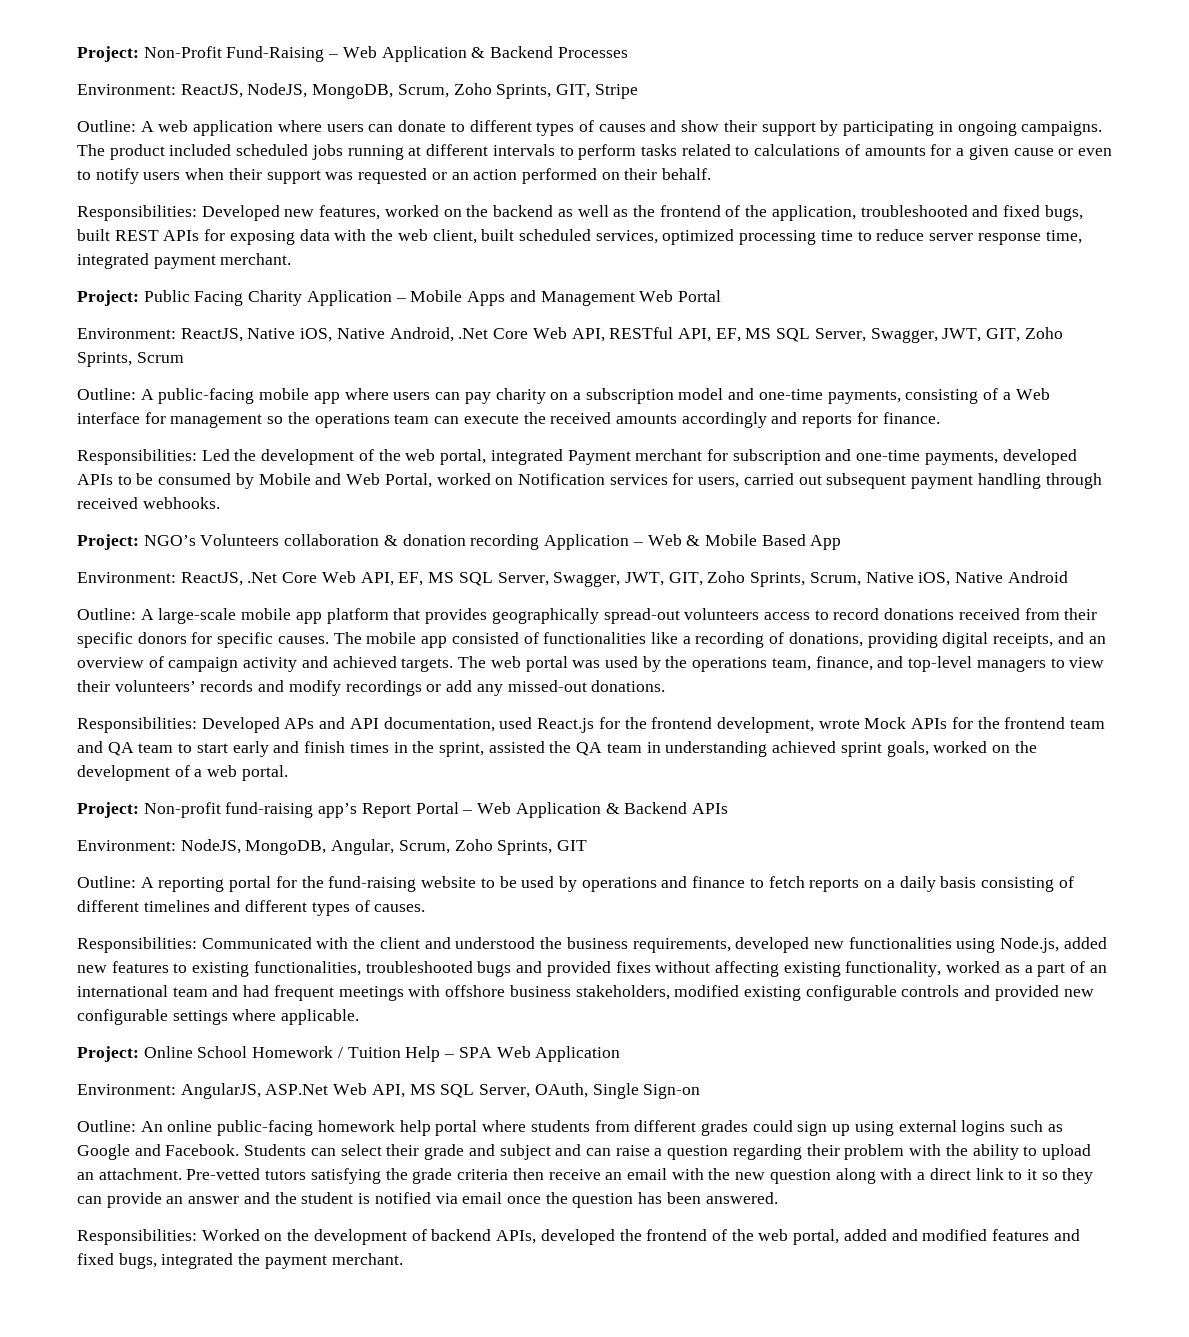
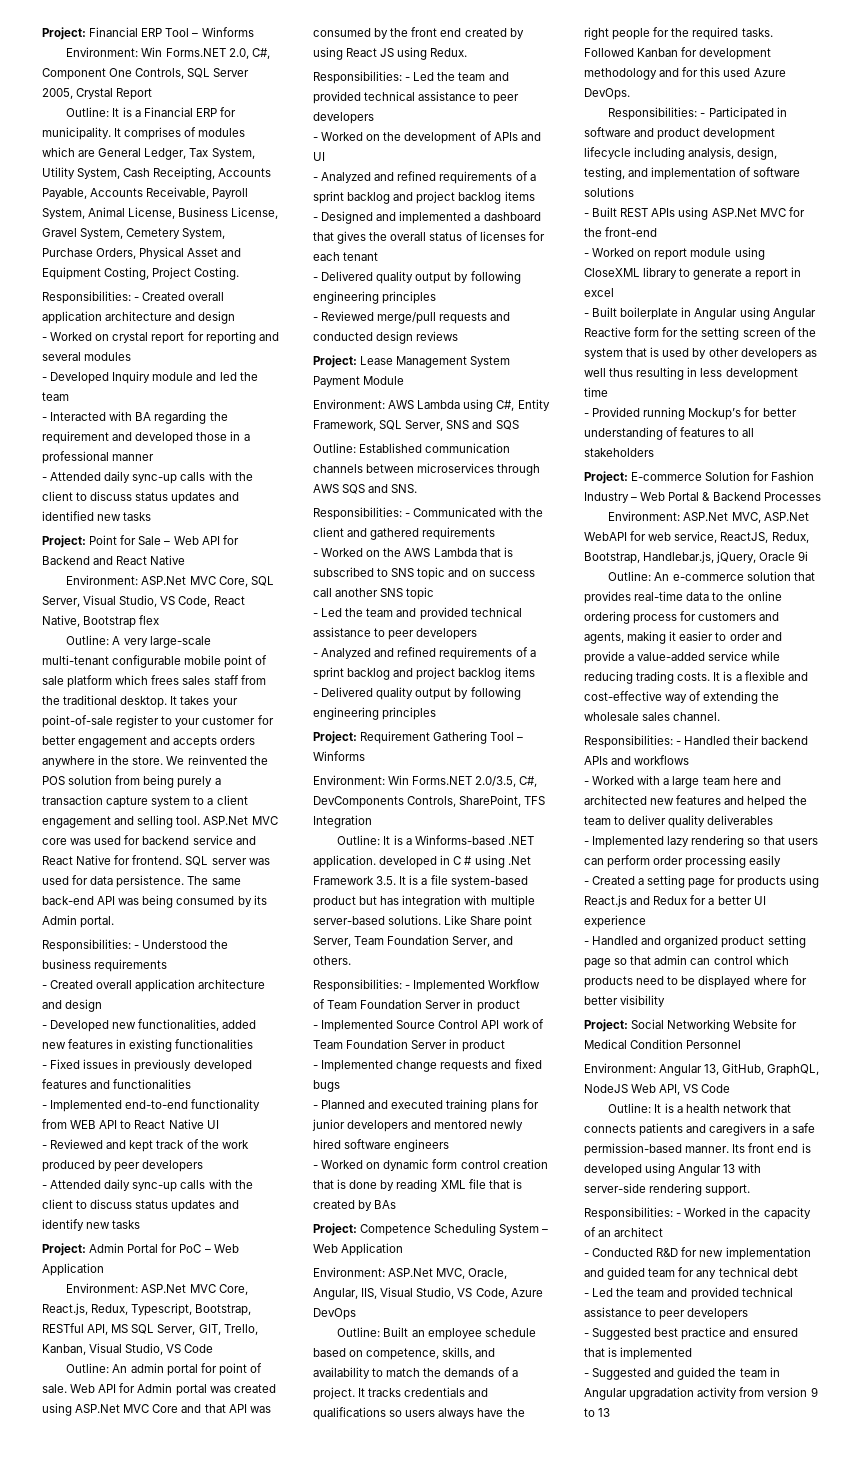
- Project: Non-Profit Fund-Raising – Web Application & Backend Processes
- Environment: ReactJS, NodeJS, MongoDB, Scrum, Zoho Sprints, GIT, Stripe
- Outline: A web application where users can donate to different types of causes and show their support by participating in ongoing campaigns. The product included scheduled jobs running at different intervals to perform tasks related to calculations of amounts for a given cause or even to notify users when their support was requested or an action performed on their behalf.
- Responsibilities: Developed new features, worked on the backend as well as the frontend of the application, troubleshooted and fixed bugs, built REST APIs for exposing data with the web client, built scheduled services, optimized processing time to reduce server response time, integrated payment merchant.
- Project: Public Facing Charity Application – Mobile Apps and Management Web Portal
- Environment: ReactJS, Native iOS, Native Android, .Net Core Web API, RESTful API, EF, MS SQL Server, Swagger, JWT, GIT, Zoho Sprints, Scrum
- Outline: A public-facing mobile app where users can pay charity on a subscription model and one-time payments, consisting of a Web interface for management so the operations team can execute the received amounts accordingly and reports for finance.
- Responsibilities: Led the development of the web portal, integrated Payment merchant for subscription and one-time payments, developed APIs to be consumed by Mobile and Web Portal, worked on Notification services for users, carried out subsequent payment handling through received webhooks.
- Project: NGO’s Volunteers collaboration & donation recording Application – Web & Mobile Based App
- Environment: ReactJS, .Net Core Web API, EF, MS SQL Server, Swagger, JWT, GIT, Zoho Sprints, Scrum, Native iOS, Native Android
- Outline: A large-scale mobile app platform that provides geographically spread-out volunteers access to record donations received from their specific donors for specific causes. The mobile app consisted of functionalities like a recording of donations, providing digital receipts, and an overview of campaign activity and achieved targets. The web portal was used by the operations team, finance, and top-level managers to view their volunteers’ records and modify recordings or add any missed-out donations.
- Responsibilities: Developed APs and API documentation, used React.js for the frontend development, wrote Mock APIs for the frontend team and QA team to start early and finish times in the sprint, assisted the QA team in understanding achieved sprint goals, worked on the development of a web portal.
- Project: Non-profit fund-raising app’s Report Portal – Web Application & Backend APIs
- Environment: NodeJS, MongoDB, Angular, Scrum, Zoho Sprints, GIT
- Outline: A reporting portal for the fund-raising website to be used by operations and finance to fetch reports on a daily basis consisting of different timelines and different types of causes.
- Responsibilities: Communicated with the client and understood the business requirements, developed new functionalities using Node.js, added new features to existing functionalities, troubleshooted bugs and provided fixes without affecting existing functionality, worked as a part of an international team and had frequent meetings with offshore business stakeholders, modified existing configurable controls and provided new configurable settings where applicable.
- Project: Online School Homework / Tuition Help – SPA Web Application
- Environment: AngularJS, ASP.Net Web API, MS SQL Server, OAuth, Single Sign-on
- Outline: An online public-facing homework help portal where students from different grades could sign up using external logins such as Google and Facebook. Students can select their grade and subject and can raise a question regarding their problem with the ability to upload an attachment. Pre-vetted tutors satisfying the grade criteria then receive an email with the new question along with a direct link to it so they can provide an answer and the student is notified via email once the question has been answered.
- Responsibilities: Worked on the development of backend APIs, developed the frontend of the web portal, added and modified features and fixed bugs, integrated the payment merchant.
+ Project: Financial ERP Tool – Winforms
+ Environment: Win Forms.NET 2.0, C#, Component One Controls, SQL Server 2005, Crystal Report
+ Outline: It is a Financial ERP for municipality. It comprises of modules which are General Ledger, Tax System, Utility System, Cash Receipting, Accounts Payable, Accounts Receivable, Payroll System, Animal License, Business License, Gravel System, Cemetery System, Purchase Orders, Physical Asset and Equipment Costing, Project Costing.
+ Responsibilities: - Created overall application architecture and design
+ - Worked on crystal report for reporting and several modules
+ - Developed Inquiry module and led the team
+ - Interacted with BA regarding the requirement and developed those in a professional manner
+ - Attended daily sync-up calls with the client to discuss status updates and identified new tasks
+ Project: Point for Sale – Web API for Backend and React Native
+ Environment: ASP.Net MVC Core, SQL Server, Visual Studio, VS Code, React Native, Bootstrap flex
+ Outline: A very large-scale multi-tenant configurable mobile point of sale platform which frees sales staff from the traditional desktop. It takes your point-of-sale register to your customer for better engagement and accepts orders anywhere in the store. We reinvented the POS solution from being purely a transaction capture system to a client engagement and selling tool. ASP.Net MVC core was used for backend service and React Native for frontend. SQL server was used for data persistence. The same back-end API was being consumed by its Admin portal.
+ Responsibilities: - Understood the business requirements
+ - Created overall application architecture and design
+ - Developed new functionalities, added new features in existing functionalities
+ - Fixed issues in previously developed features and functionalities
+ - Implemented end-to-end functionality from WEB API to React Native UI
+ - Reviewed and kept track of the work produced by peer developers
+ - Attended daily sync-up calls with the client to discuss status updates and identify new tasks
+ Project: Admin Portal for PoC – Web Application
+ Environment: ASP.Net MVC Core, React.js, Redux, Typescript, Bootstrap, RESTful API, MS SQL Server, GIT, Trello, Kanban, Visual Studio, VS Code
+ Outline: An admin portal for point of sale. Web API for Admin portal was created using ASP.Net MVC Core and that API was consumed by the front end created by using React JS using Redux.
+ Responsibilities: - Led the team and provided technical assistance to peer developers
+ - Worked on the development of APIs and UI
+ - Analyzed and refined requirements of a sprint backlog and project backlog items
+ - Designed and implemented a dashboard that gives the overall status of licenses for each tenant
+ - Delivered quality output by following engineering principles
+ - Reviewed merge/pull requests and conducted design reviews
+ Project: Lease Management System Payment Module
+ Environment: AWS Lambda using C#, Entity Framework, SQL Server, SNS and SQS
+ Outline: Established communication channels between microservices through AWS SQS and SNS.
+ Responsibilities: - Communicated with the client and gathered requirements
+ - Worked on the AWS Lambda that is subscribed to SNS topic and on success call another SNS topic
+ - Led the team and provided technical assistance to peer developers
+ - Analyzed and refined requirements of a sprint backlog and project backlog items
+ - Delivered quality output by following engineering principles
+ Project: Requirement Gathering Tool – Winforms
+ Environment: Win Forms.NET 2.0/3.5, C#, DevComponents Controls, SharePoint, TFS Integration
+ Outline: It is a Winforms-based .NET application. developed in C # using .Net Framework 3.5. It is a file system-based product but has integration with multiple server-based solutions. Like Share point Server, Team Foundation Server, and others.
+ Responsibilities: - Implemented Workflow of Team Foundation Server in product
+ - Implemented Source Control API work of Team Foundation Server in product
+ - Implemented change requests and fixed bugs
+ - Planned and executed training plans for junior developers and mentored newly hired software engineers
+ - Worked on dynamic form control creation that is done by reading XML file that is created by BAs
+ Project: Competence Scheduling System – Web Application
+ Environment: ASP.Net MVC, Oracle, Angular, IIS, Visual Studio, VS Code, Azure DevOps
+ Outline: Built an employee schedule based on competence, skills, and availability to match the demands of a project. It tracks credentials and qualifications so users always have the right people for the required tasks. Followed Kanban for development methodology and for this used Azure DevOps.
+ Responsibilities: - Participated in software and product development lifecycle including analysis, design, testing, and implementation of software solutions
+ - Built REST APIs using ASP.Net MVC for the front-end
+ - Worked on report module using CloseXML library to generate a report in excel
+ - Built boilerplate in Angular using Angular Reactive form for the setting screen of the system that is used by other developers as well thus resulting in less development time
+ - Provided running Mockup’s for better understanding of features to all stakeholders
+ Project: E-commerce Solution for Fashion Industry – Web Portal & Backend Processes
+ Environment: ASP.Net MVC, ASP.Net WebAPI for web service, ReactJS, Redux, Bootstrap, Handlebar.js, jQuery, Oracle 9i
+ Outline: An e-commerce solution that provides real-time data to the online ordering process for customers and agents, making it easier to order and provide a value-added service while reducing trading costs. It is a flexible and cost-effective way of extending the wholesale sales channel.
+ Responsibilities: - Handled their backend APIs and workflows
+ - Worked with a large team here and architected new features and helped the team to deliver quality deliverables
+ - Implemented lazy rendering so that users can perform order processing easily
+ - Created a setting page for products using React.js and Redux for a better UI experience
+ - Handled and organized product setting page so that admin can control which products need to be displayed where for better visibility
+ Project: Social Networking Website for Medical Condition Personnel
+ Environment: Angular 13, GitHub, GraphQL, NodeJS Web API, VS Code
+ Outline: It is a health network that connects patients and caregivers in a safe permission-based manner. Its front end is developed using Angular 13 with server-side rendering support.
+ Responsibilities: - Worked in the capacity of an architect
+ - Conducted R&D for new implementation and guided team for any technical debt
+ - Led the team and provided technical assistance to peer developers
+ - Suggested best practice and ensured that is implemented
+ - Suggested and guided the team in Angular upgradation activity from version 9 to 13

